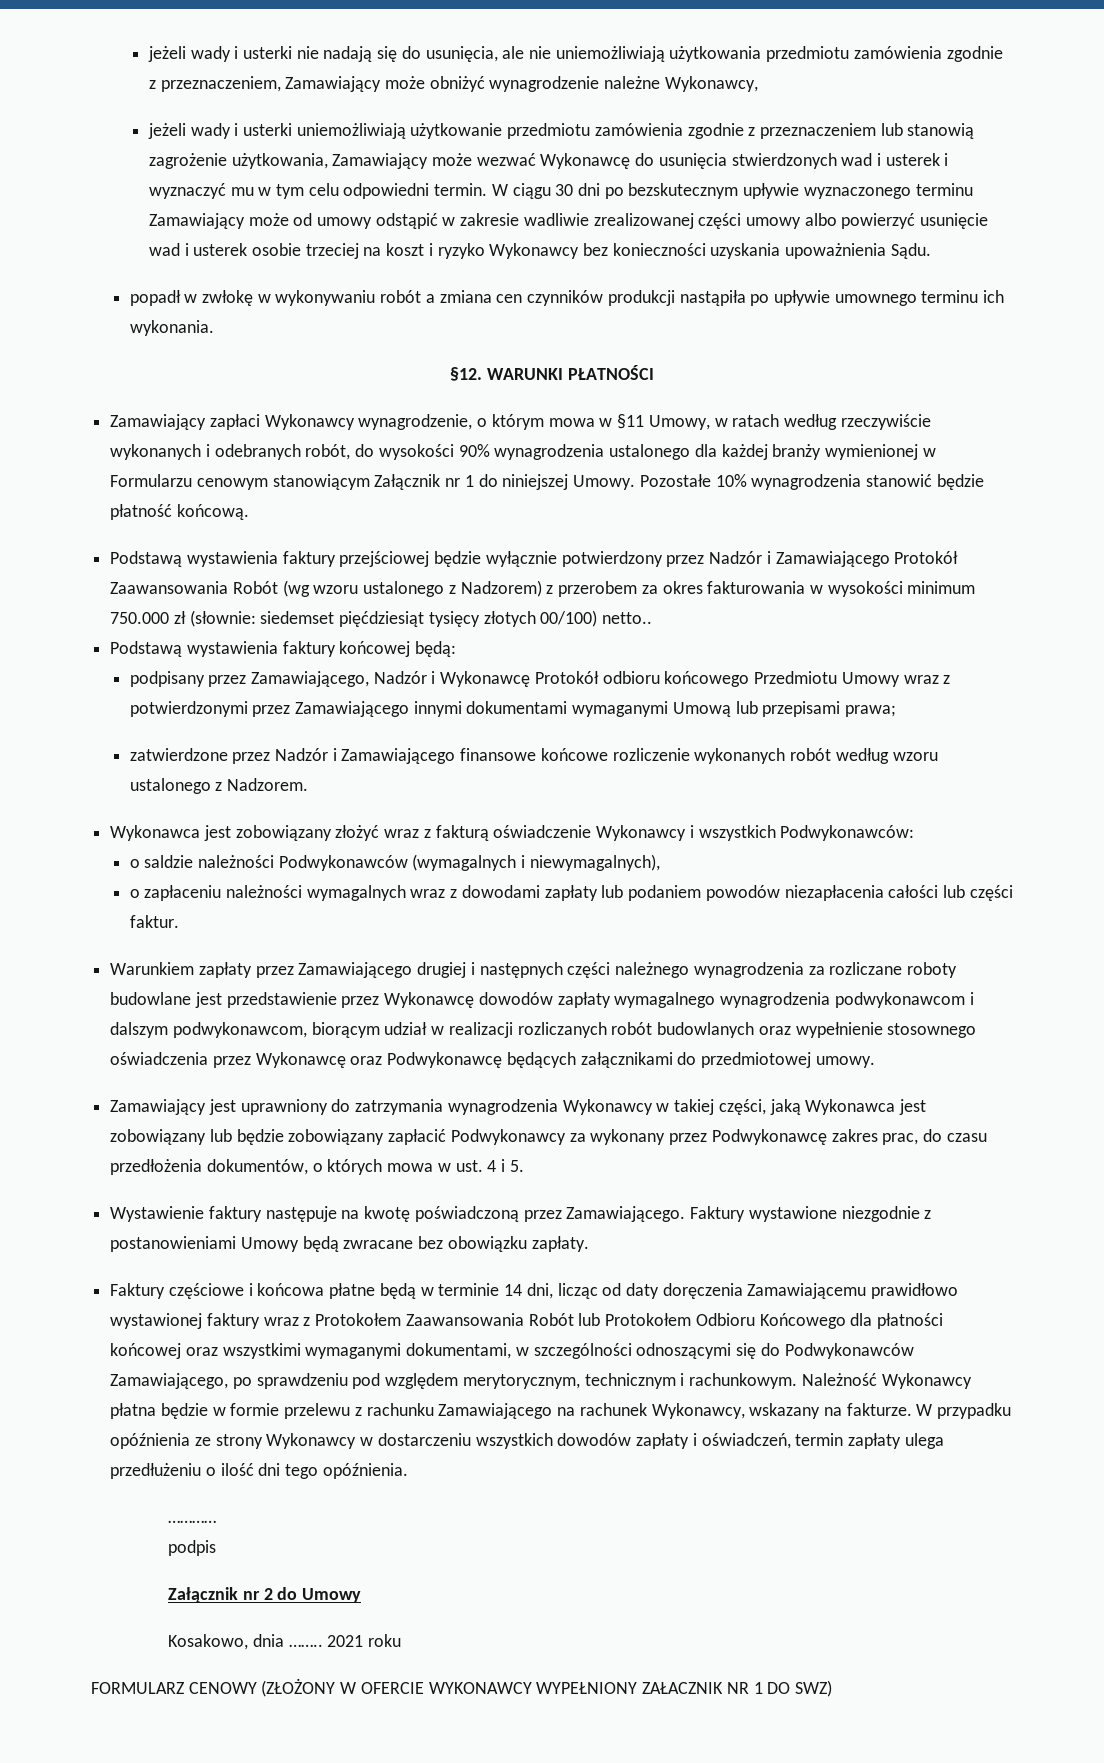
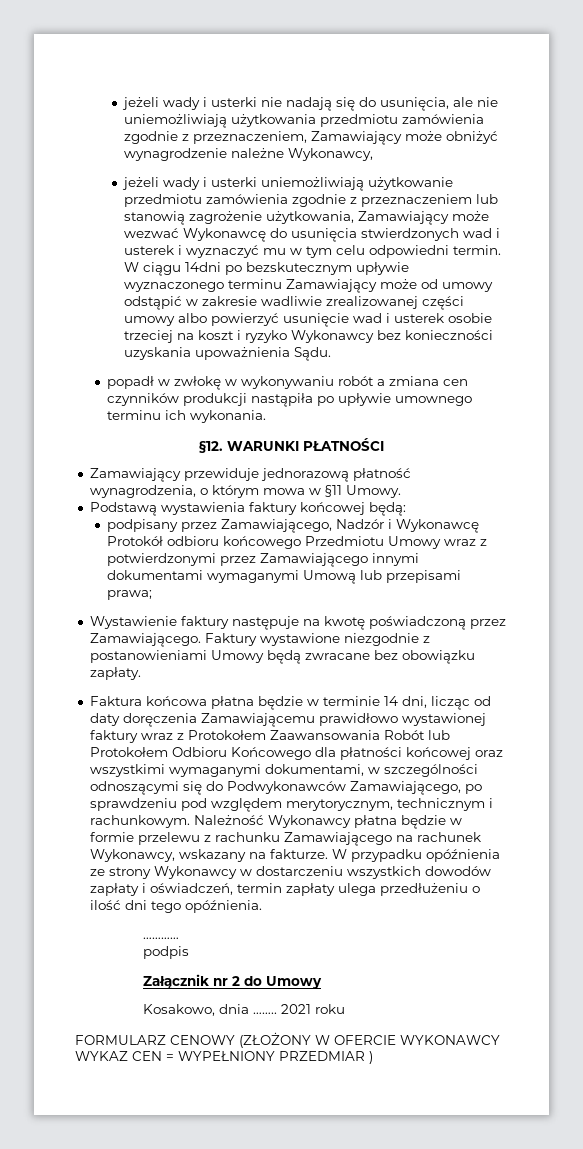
- W ciągu 30 dni po bezskutecznym upływie wyznaczonego terminu Zamawiający może od umowy odstąpić w zakresie wadliwie zrealizowanej części umowy albo powierzyć usunięcie wad i usterek osobie trzeciej na koszt i ryzyko Wykonawcy bez konieczności uzyskania upoważnienia Sądu.
+ W ciągu 14dni po bezskutecznym upływie wyznaczonego terminu Zamawiający może od umowy odstąpić w zakresie wadliwie zrealizowanej części umowy albo powierzyć usunięcie wad i usterek osobie trzeciej na koszt i ryzyko Wykonawcy bez konieczności uzyskania upoważnienia Sądu.
- Zamawiający zapłaci Wykonawcy wynagrodzenie, o którym mowa w §11 Umowy, w ratach według rzeczywiście wykonanych i odebranych robót, do wysokości 90% wynagrodzenia ustalonego dla każdej branży wymienionej w Formularzu cenowym stanowiącym Załącznik nr 1 do niniejszej Umowy. Pozostałe 10% wynagrodzenia stanowić będzie płatność końcową.
- Podstawą wystawienia faktury przejściowej będzie wyłącznie potwierdzony przez Nadzór i Zamawiającego Protokół Zaawansowania Robót (wg wzoru ustalonego z Nadzorem) z przerobem za okres fakturowania w wysokości minimum 750.000 zł (słownie: siedemset pięćdziesiąt tysięcy złotych 00/100) netto..
+ Zamawiający przewiduje jednorazową płatność wynagrodzenia, o którym mowa w §11 Umowy.
- zatwierdzone przez Nadzór i Zamawiającego finansowe końcowe rozliczenie wykonanych robót według wzoru ustalonego z Nadzorem.
- Wykonawca jest zobowiązany złożyć wraz z fakturą oświadczenie Wykonawcy i wszystkich Podwykonawców:
- o saldzie należności Podwykonawców (wymagalnych i niewymagalnych),
- o zapłaceniu należności wymagalnych wraz z dowodami zapłaty lub podaniem powodów niezapłacenia całości lub części faktur.
- Warunkiem zapłaty przez Zamawiającego drugiej i następnych części należnego wynagrodzenia za rozliczane roboty budowlane jest przedstawienie przez Wykonawcę dowodów zapłaty wymagalnego wynagrodzenia podwykonawcom i dalszym podwykonawcom, biorącym udział w realizacji rozliczanych robót budowlanych oraz wypełnienie stosownego oświadczenia przez Wykonawcę oraz Podwykonawcę będących załącznikami do przedmiotowej umowy.
- Zamawiający jest uprawniony do zatrzymania wynagrodzenia Wykonawcy w takiej części, jaką Wykonawca jest zobowiązany lub będzie zobowiązany zapłacić Podwykonawcy za wykonany przez Podwykonawcę zakres prac, do czasu przedłożenia dokumentów, o których mowa w ust. 4 i 5.
- Faktury częściowe i końcowa płatne będą w terminie 14 dni, licząc od daty doręczenia Zamawiającemu prawidłowo wystawionej faktury wraz z Protokołem Zaawansowania Robót lub Protokołem Odbioru Końcowego dla płatności końcowej oraz wszystkimi wymaganymi dokumentami, w szczególności odnoszącymi się do Podwykonawców Zamawiającego, po sprawdzeniu pod względem merytorycznym, technicznym i rachunkowym.
+ Faktura końcowa płatna będzie w terminie 14 dni, licząc od daty doręczenia Zamawiającemu prawidłowo wystawionej faktury wraz z Protokołem Zaawansowania Robót lub Protokołem Odbioru Końcowego dla płatności końcowej oraz wszystkimi wymaganymi dokumentami, w szczególności odnoszącymi się do Podwykonawców Zamawiającego, po sprawdzeniu pod względem merytorycznym, technicznym i rachunkowym.
- FORMULARZ CENOWY (ZŁOŻONY W OFERCIE WYKONAWCY WYPEŁNIONY ZAŁACZNIK NR 1 DO SWZ)
+ FORMULARZ CENOWY (ZŁOŻONY W OFERCIE WYKONAWCY WYKAZ CEN = WYPEŁNIONY PRZEDMIAR )

